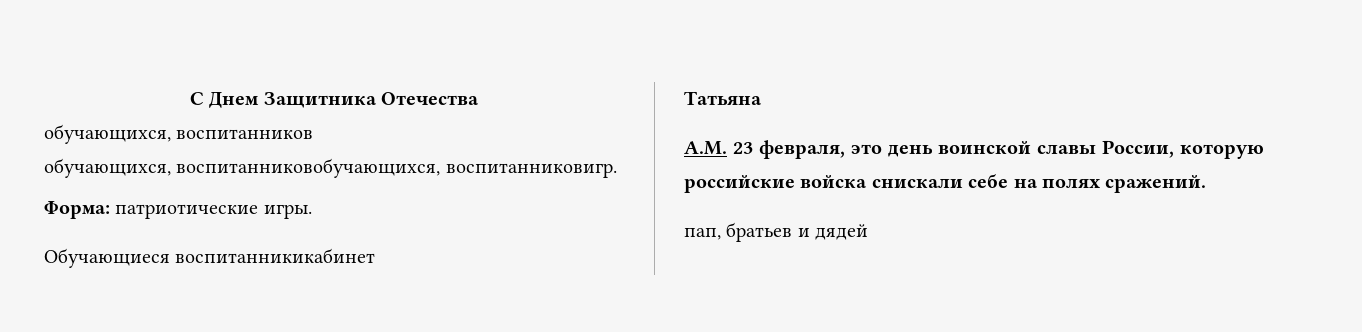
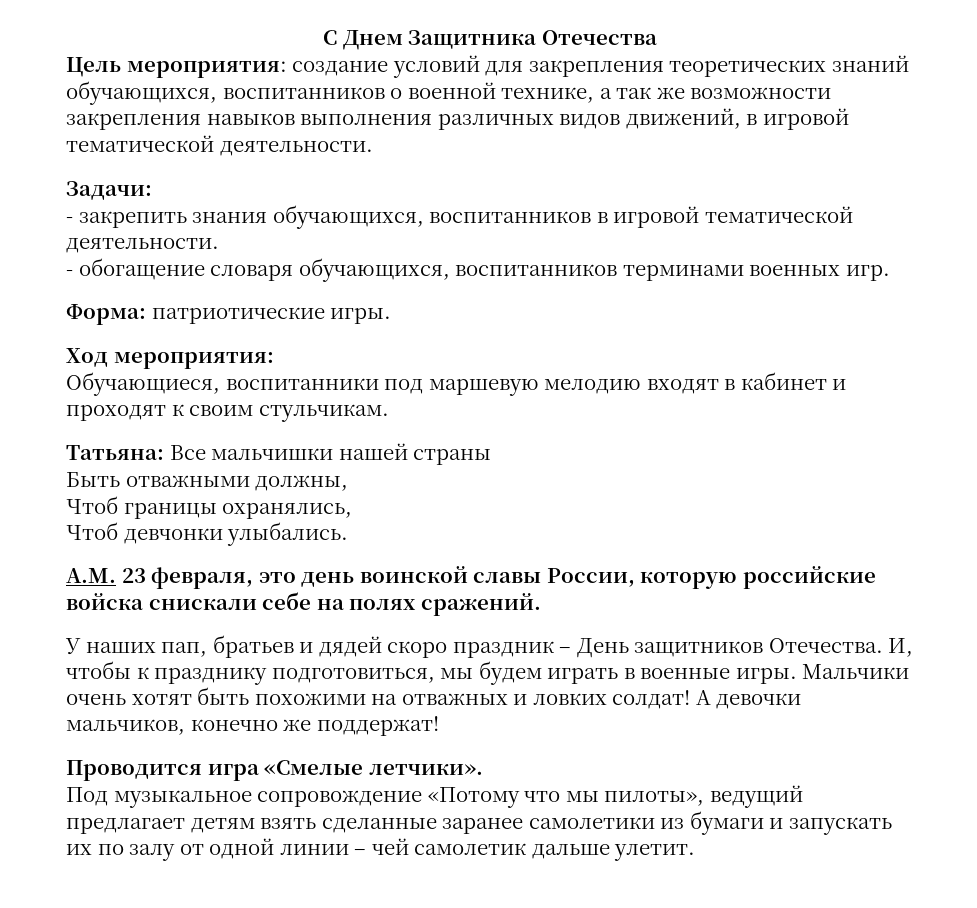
- обучающихся, воспитанников
- обучающихся, воспитанниковобучающихся, воспитанниковигр.
+ Цель мероприятия: создание условий для закрепления теоретических знаний обучающихся, воспитанников о военной технике, а так же возможности закрепления навыков выполнения различных видов движений, в игровой тематической деятельности.
+ Задачи:
+ - закрепить знания обучающихся, воспитанников в игровой тематической деятельности.
+ - обогащение словаря обучающихся, воспитанников терминами военных игр.
  Форма: патриотические игры.
- Обучающиеся воспитанникикабинет
- Татьяна
+ Ход мероприятия:
+ Обучающиеся, воспитанники под маршевую мелодию входят в кабинет и проходят к своим стульчикам.
+ Татьяна: Все мальчишки нашей страны
+ Быть отважными должны,
+ Чтоб границы охранялись,
+ Чтоб девчонки улыбались.
- пап, братьев и дядей
+ У наших пап, братьев и дядей скоро праздник – День защитников Отечества. И, чтобы к празднику подготовиться, мы будем играть в военные игры. Мальчики очень хотят быть похожими на отважных и ловких солдат! А девочки мальчиков, конечно же поддержат!
+ Проводится игра «Смелые летчики».
+ Под музыкальное сопровождение «Потому что мы пилоты», ведущий предлагает детям взять сделанные заранее самолетики из бумаги и запускать их по залу от одной линии – чей самолетик дальше улетит.

